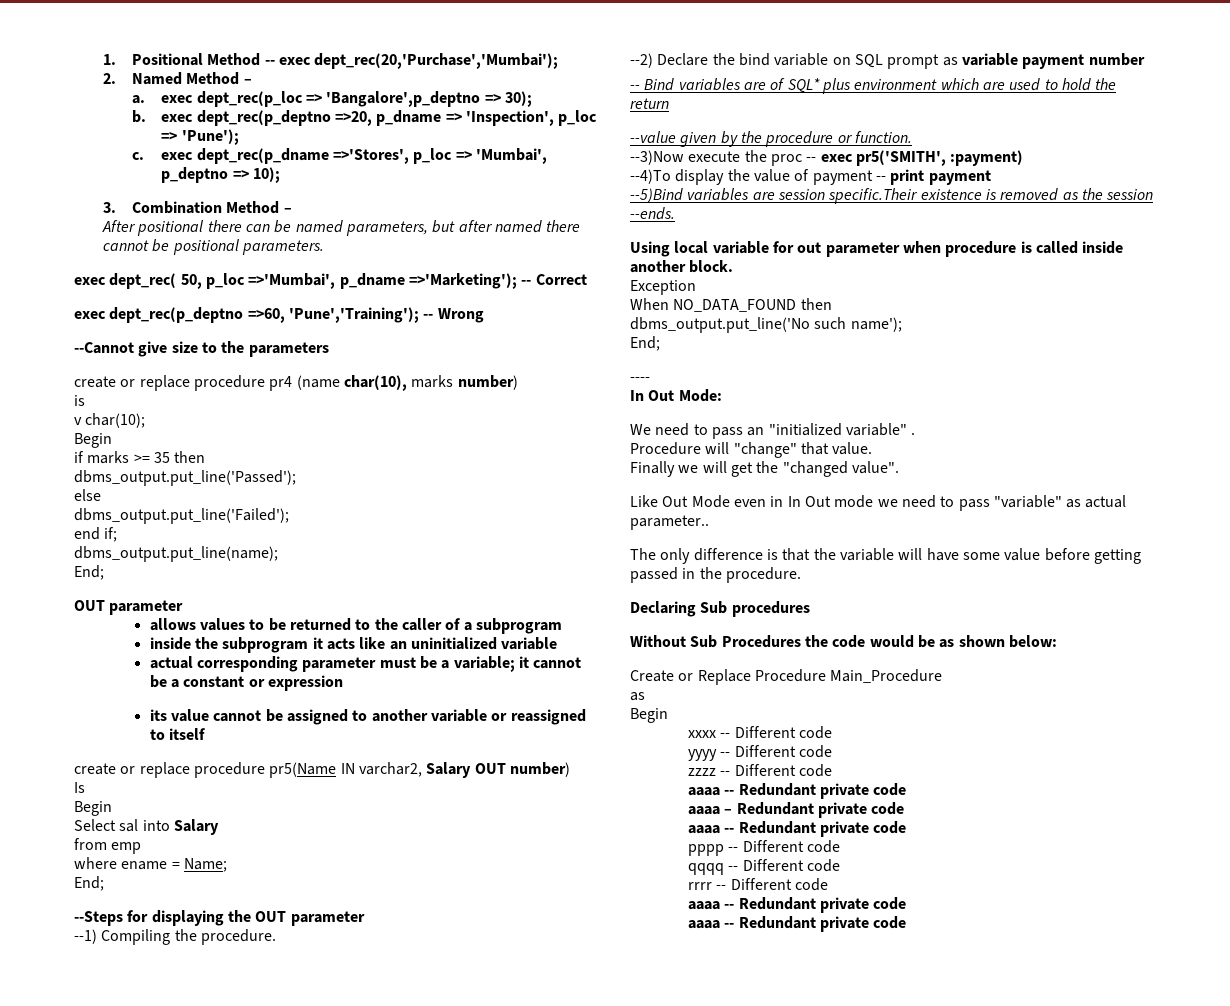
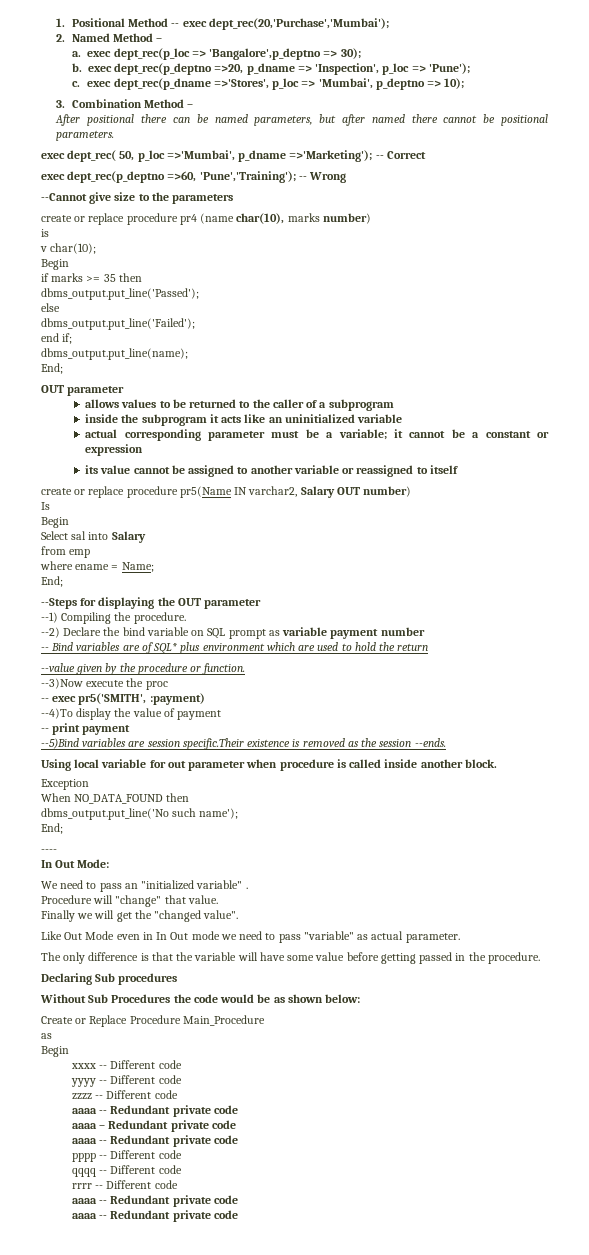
- --3)Now execute the proc -- exec pr5('SMITH', :payment)
+ --3)Now execute the proc
+ -- exec pr5('SMITH', :payment)
- --4)To display the value of payment -- print payment
+ --4)To display the value of payment
+ -- print payment
- Like Out Mode even in In Out mode we need to pass "variable" as actual parameter..
+ Like Out Mode even in In Out mode we need to pass "variable" as actual parameter.

